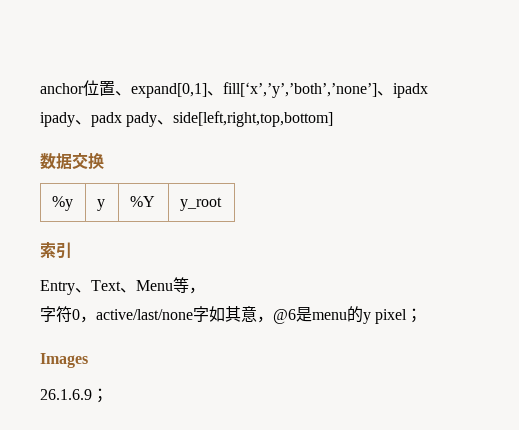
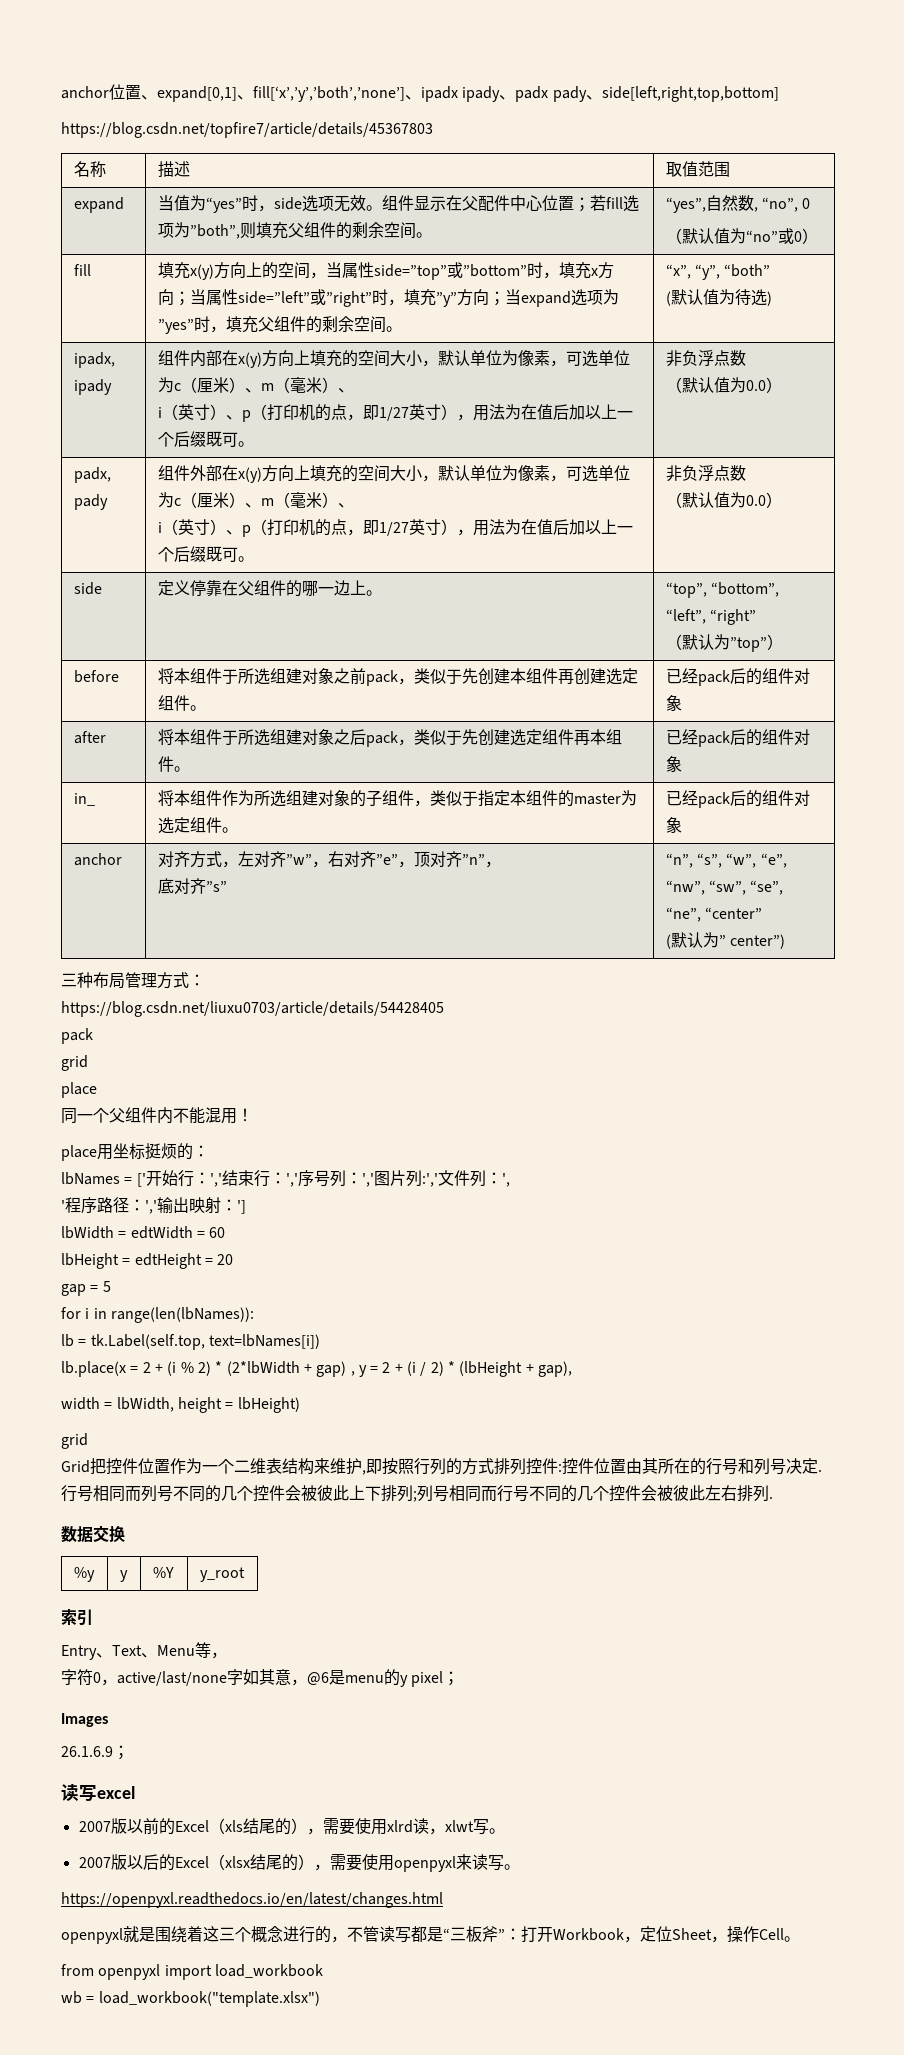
+ https://blog.csdn.net/topfire7/article/details/45367803
+ 名称 | 描述 | 取值范围
+ expand | 当值为“yes”时，side选项无效。组件显示在父配件中心位置；若fill选项为”both”,则填充父组件的剩余空间。 | “yes”,自然数, “no”, 0
+ （默认值为“no”或0）
+ fill | 填充x(y)方向上的空间，当属性side=”top”或”bottom”时，填充x方向；当属性side=”left”或”right”时，填充”y”方向；当expand选项为”yes”时，填充父组件的剩余空间。 | “x”, “y”, “both”
+ (默认值为待选)
+ ipadx, ipady | 组件内部在x(y)方向上填充的空间大小，默认单位为像素，可选单位为c（厘米）、m（毫米）、
+ i（英寸）、p（打印机的点，即1/27英寸），用法为在值后加以上一个后缀既可。 | 非负浮点数
+ （默认值为0.0）
+ padx, pady | 组件外部在x(y)方向上填充的空间大小，默认单位为像素，可选单位为c（厘米）、m（毫米）、
+ i（英寸）、p（打印机的点，即1/27英寸），用法为在值后加以上一个后缀既可。 | 非负浮点数
+ （默认值为0.0）
+ side | 定义停靠在父组件的哪一边上。 | “top”, “bottom”, “left”, “right”
+ （默认为”top”）
+ before | 将本组件于所选组建对象之前pack，类似于先创建本组件再创建选定组件。 | 已经pack后的组件对象
+ after | 将本组件于所选组建对象之后pack，类似于先创建选定组件再本组件。 | 已经pack后的组件对象
+ in_ | 将本组件作为所选组建对象的子组件，类似于指定本组件的master为选定组件。 | 已经pack后的组件对象
+ anchor | 对齐方式，左对齐”w”，右对齐”e”，顶对齐”n”，
+ 底对齐”s” | “n”, “s”, “w”, “e”, “nw”, “sw”, “se”, “ne”, “center”
+ (默认为” center”)
+ 三种布局管理方式：
+ https://blog.csdn.net/liuxu0703/article/details/54428405
+ pack
+ grid
+ place
+ 同一个父组件内不能混用！
+ place用坐标挺烦的：
+ lbNames = ['开始行：','结束行：','序号列：','图片列:','文件列：',
+ '程序路径：','输出映射：']
+ lbWidth = edtWidth = 60
+ lbHeight = edtHeight = 20
+ gap = 5
+ for i in range(len(lbNames)):
+ lb = tk.Label(self.top, text=lbNames[i])
+ lb.place(x = 2 + (i % 2) * (2*lbWidth + gap) , y = 2 + (i / 2) * (lbHeight + gap),
+ width = lbWidth, height = lbHeight)
+ grid
+ Grid把控件位置作为一个二维表结构来维护,即按照行列的方式排列控件:控件位置由其所在的行号和列号决定.行号相同而列号不同的几个控件会被彼此上下排列;列号相同而行号不同的几个控件会被彼此左右排列.
+ 读写excel
+ 2007版以前的Excel（xls结尾的），需要使用xlrd读，xlwt写。
+ 2007版以后的Excel（xlsx结尾的），需要使用openpyxl来读写。
+ https://openpyxl.readthedocs.io/en/latest/changes.html
+ openpyxl就是围绕着这三个概念进行的，不管读写都是“三板斧”：打开Workbook，定位Sheet，操作Cell。
+ from openpyxl import load_workbook
+ wb = load_workbook("template.xlsx")

